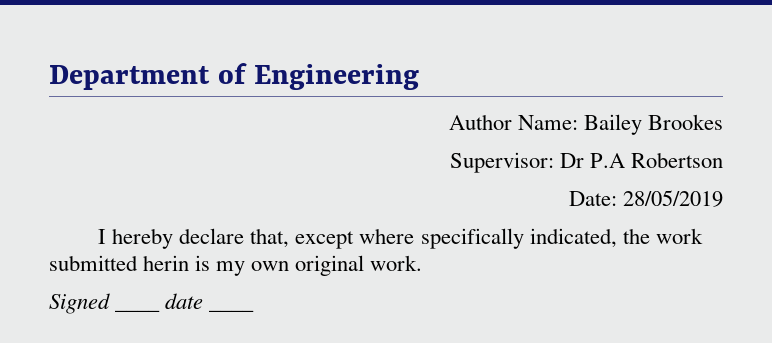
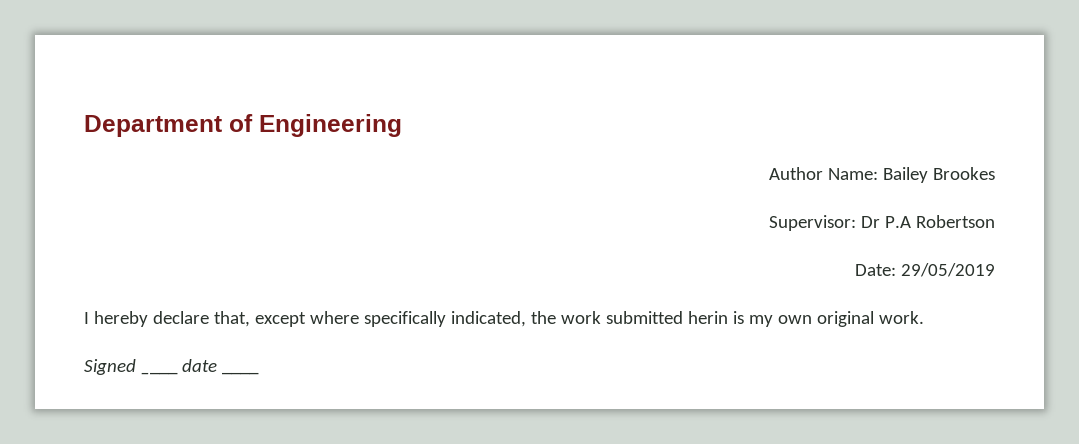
- Date: 28/05/2019
+ Date: 29/05/2019

